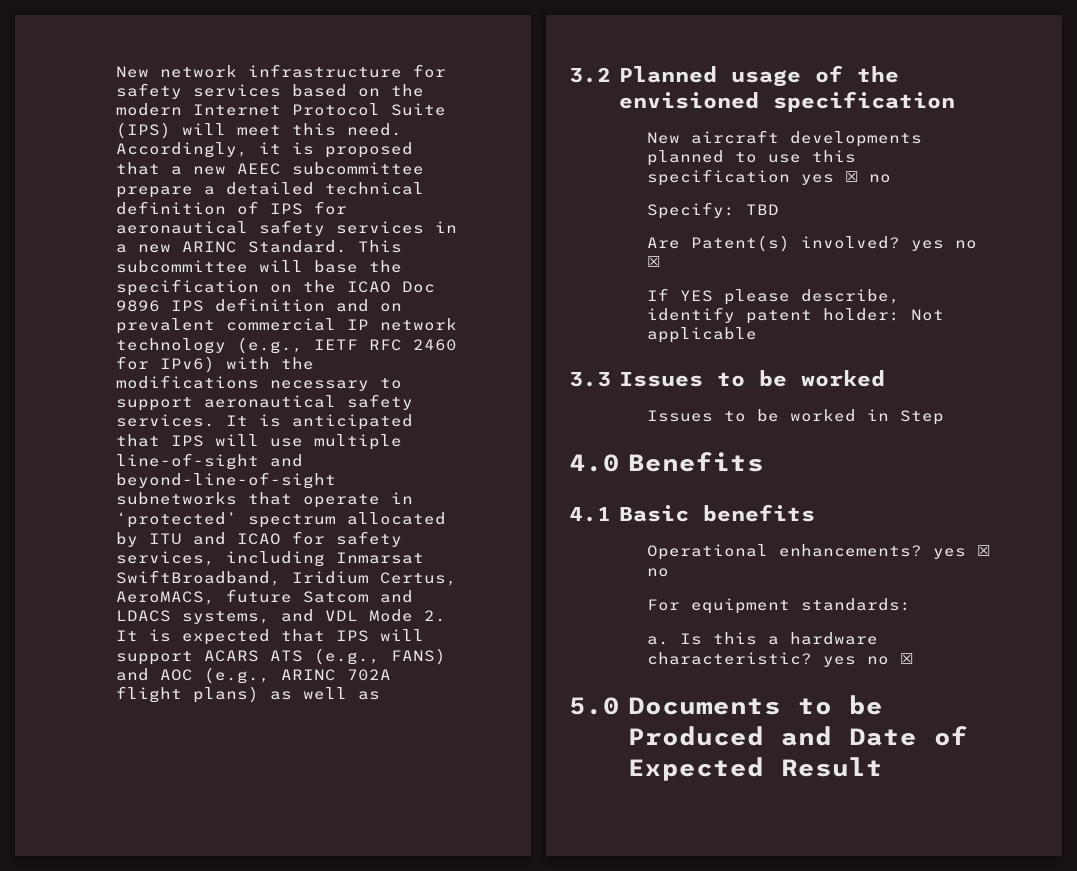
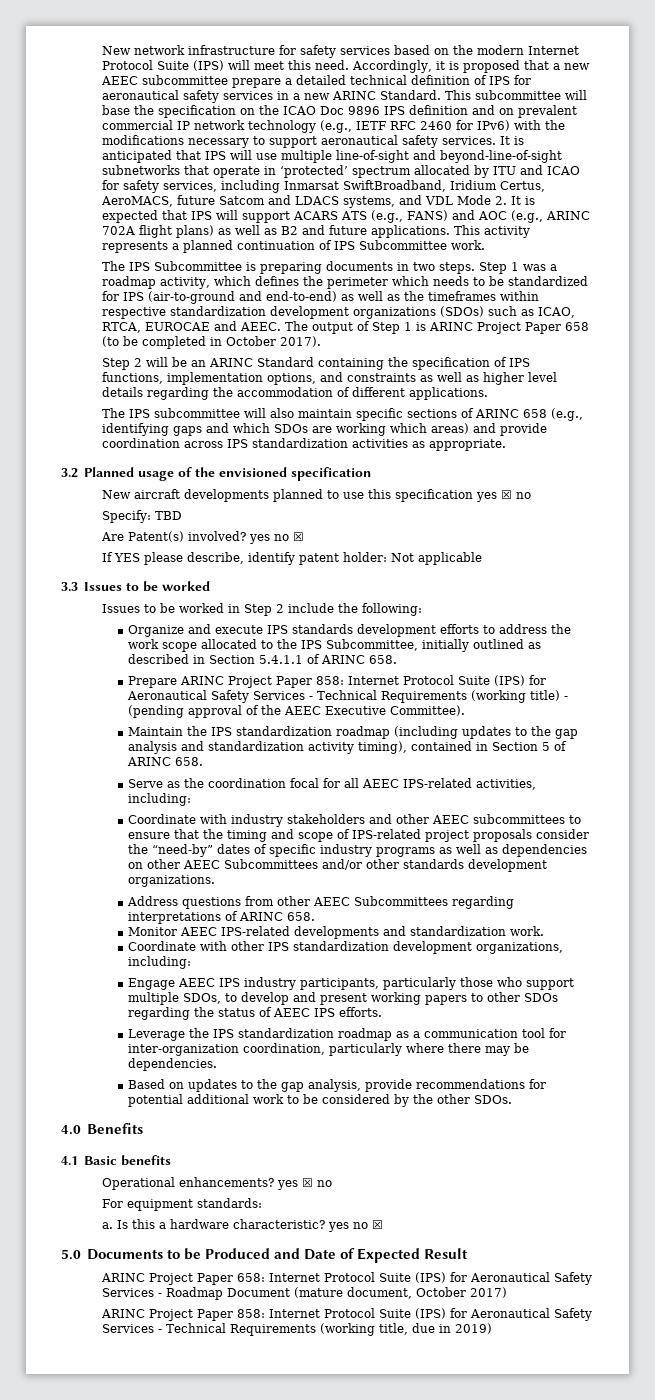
- It is anticipated that IPS will use multiple line-of-sight and beyond-line-of-sight subnetworks that operate in ‘protected’ spectrum allocated by ITU and ICAO for safety services, including Inmarsat SwiftBroadband, Iridium Certus, AeroMACS, future Satcom and LDACS systems, and VDL Mode 2. It is expected that IPS will support ACARS ATS (e.g., FANS) and AOC (e.g., ARINC 702A flight plans) as well as
+ It is anticipated that IPS will use multiple line-of-sight and beyond-line-of-sight subnetworks that operate in ‘protected’ spectrum allocated by ITU and ICAO for safety services, including Inmarsat SwiftBroadband, Iridium Certus, AeroMACS, future Satcom and LDACS systems, and VDL Mode 2. It is expected that IPS will support ACARS ATS (e.g., FANS) and AOC (e.g., ARINC 702A flight plans) as well as B2 and future applications. This activity represents a planned continuation of IPS Subcommittee work.
+ The IPS Subcommittee is preparing documents in two steps. Step 1 was a roadmap activity, which defines the perimeter which needs to be standardized for IPS (air-to-ground and end-to-end) as well as the timeframes within respective standardization development organizations (SDOs) such as ICAO, RTCA, EUROCAE and AEEC. The output of Step 1 is ARINC Project Paper 658 (to be completed in October 2017).
+ Step 2 will be an ARINC Standard containing the specification of IPS functions, implementation options, and constraints as well as higher level details regarding the accommodation of different applications.
+ The IPS subcommittee will also maintain specific sections of ARINC 658 (e.g., identifying gaps and which SDOs are working which areas) and provide coordination across IPS standardization activities as appropriate.
- Issues to be worked in Step
+ Issues to be worked in Step 2 include the following:
+ Organize and execute IPS standards development efforts to address the work scope allocated to the IPS Subcommittee, initially outlined as described in Section 5.4.1.1 of ARINC 658.
+ Prepare ARINC Project Paper 858: Internet Protocol Suite (IPS) for Aeronautical Safety Services - Technical Requirements (working title) - (pending approval of the AEEC Executive Committee).
+ Maintain the IPS standardization roadmap (including updates to the gap analysis and standardization activity timing), contained in Section 5 of ARINC 658.
+ Serve as the coordination focal for all AEEC IPS-related activities, including:
+ Coordinate with industry stakeholders and other AEEC subcommittees to ensure that the timing and scope of IPS-related project proposals consider the “need-by” dates of specific industry programs as well as dependencies on other AEEC Subcommittees and/or other standards development organizations.
+ Address questions from other AEEC Subcommittees regarding interpretations of ARINC 658.
+ Monitor AEEC IPS-related developments and standardization work.
+ Coordinate with other IPS standardization development organizations, including:
+ Engage AEEC IPS industry participants, particularly those who support multiple SDOs, to develop and present working papers to other SDOs regarding the status of AEEC IPS efforts.
+ Leverage the IPS standardization roadmap as a communication tool for inter-organization coordination, particularly where there may be dependencies.
+ Based on updates to the gap analysis, provide recommendations for potential additional work to be considered by the other SDOs.
+ ARINC Project Paper 658: Internet Protocol Suite (IPS) for Aeronautical Safety Services - Roadmap Document (mature document, October 2017)
+ ARINC Project Paper 858: Internet Protocol Suite (IPS) for Aeronautical Safety Services - Technical Requirements (working title, due in 2019)

